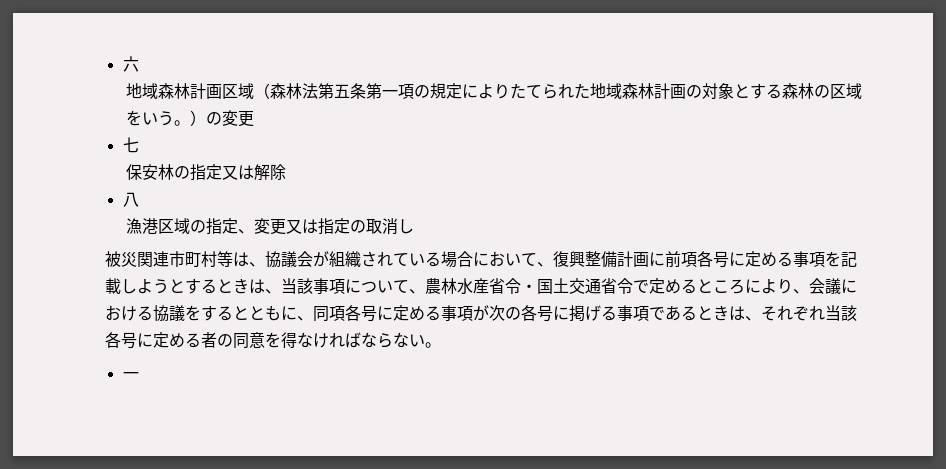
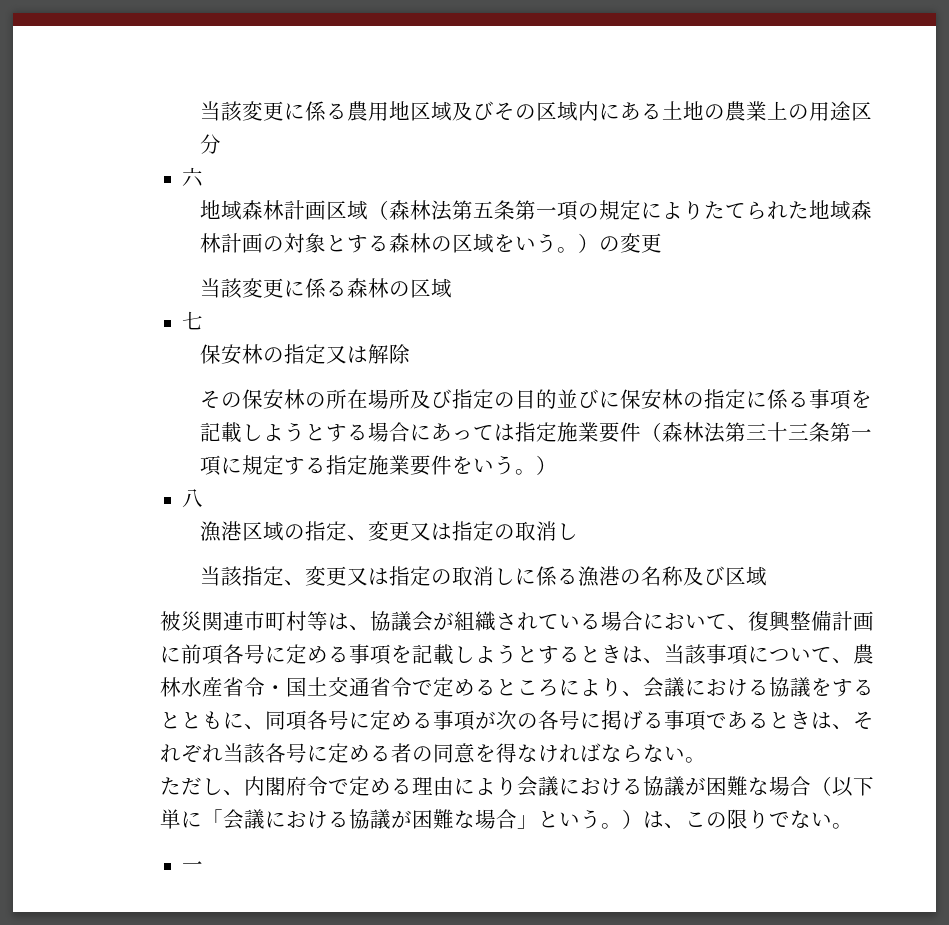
+ 当該変更に係る農用地区域及びその区域内にある土地の農業上の用途区分
+ 当該変更に係る森林の区域
+ その保安林の所在場所及び指定の目的並びに保安林の指定に係る事項を記載しようとする場合にあっては指定施業要件（森林法第三十三条第一項に規定する指定施業要件をいう。）
+ 当該指定、変更又は指定の取消しに係る漁港の名称及び区域
+ ただし、内閣府令で定める理由により会議における協議が困難な場合（以下単に「会議における協議が困難な場合」という。）は、この限りでない。

